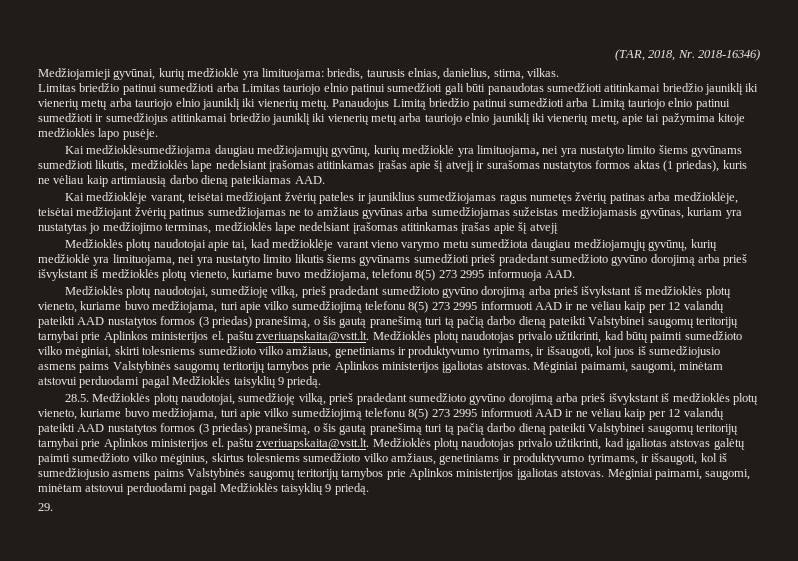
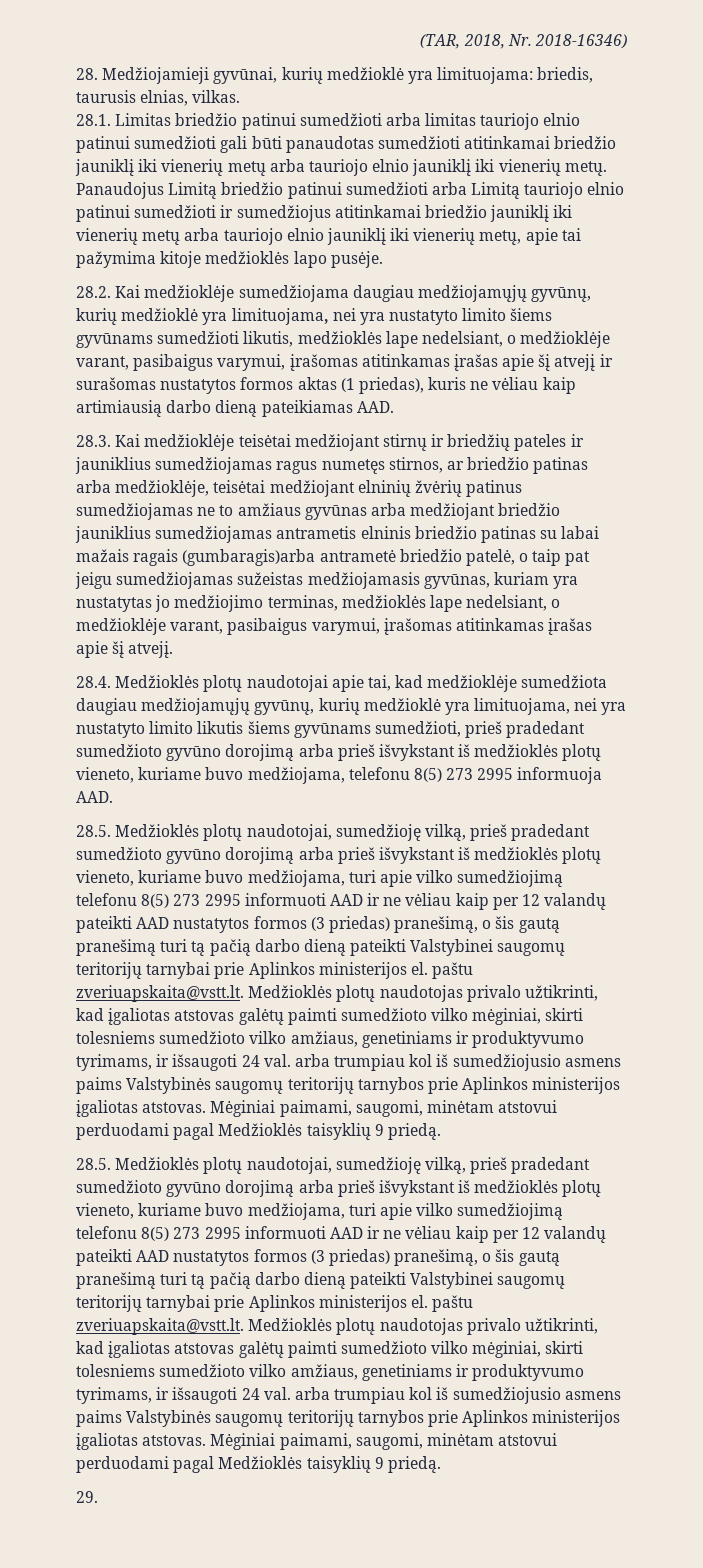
- Medžiojamieji gyvūnai, kurių medžioklė yra limituojama: briedis, taurusis elnias, danielius, stirna, vilkas.
+ 28. Medžiojamieji gyvūnai, kurių medžioklė yra limituojama: briedis, taurusis elnias, vilkas.
- Limitas briedžio patinui sumedžioti arba Limitas tauriojo elnio patinui sumedžioti gali būti panaudotas sumedžioti atitinkamai briedžio jauniklį iki vienerių metų arba tauriojo elnio jauniklį iki vienerių metų.
+ 28.1. Limitas briedžio patinui sumedžioti arba limitas tauriojo elnio patinui sumedžioti gali būti panaudotas sumedžioti atitinkamai briedžio jauniklį iki vienerių metų arba tauriojo elnio jauniklį iki vienerių metų.
- Kai medžioklėsumedžiojama daugiau medžiojamųjų gyvūnų, kurių medžioklė yra limituojama, nei yra nustatyto limito šiems gyvūnams sumedžioti likutis, medžioklės lape nedelsiant įrašomas atitinkamas įrašas apie šį atvejį ir surašomas nustatytos formos aktas (1 priedas), kuris ne vėliau kaip artimiausią darbo dieną pateikiamas AAD.
+ 28.2. Kai medžioklėje sumedžiojama daugiau medžiojamųjų gyvūnų, kurių medžioklė yra limituojama, nei yra nustatyto limito šiems gyvūnams sumedžioti likutis, medžioklės lape nedelsiant, o medžioklėje varant, pasibaigus varymui, įrašomas atitinkamas įrašas apie šį atvejį ir surašomas nustatytos formos aktas (1 priedas), kuris ne vėliau kaip artimiausią darbo dieną pateikiamas AAD.
- Kai medžioklėje varant, teisėtai medžiojant žvėrių pateles ir jauniklius sumedžiojamas ragus numetęs žvėrių patinas arba medžioklėje, teisėtai medžiojant žvėrių patinus sumedžiojamas ne to amžiaus gyvūnas arba sumedžiojamas sužeistas medžiojamasis gyvūnas, kuriam yra nustatytas jo medžiojimo terminas, medžioklės lape nedelsiant įrašomas atitinkamas įrašas apie šį atvejį
- Medžioklės plotų naudotojai apie tai, kad medžioklėje varant vieno varymo metu sumedžiota daugiau medžiojamųjų gyvūnų, kurių medžioklė yra limituojama, nei yra nustatyto limito likutis šiems gyvūnams sumedžioti prieš pradedant sumedžioto gyvūno dorojimą arba prieš išvykstant iš medžioklės plotų vieneto, kuriame buvo medžiojama, telefonu 8(5) 273 2995 informuoja AAD.
- Medžioklės plotų naudotojai, sumedžioję vilką, prieš pradedant sumedžioto gyvūno dorojimą arba prieš išvykstant iš medžioklės plotų vieneto, kuriame buvo medžiojama, turi apie vilko sumedžiojimą telefonu 8(5) 273 2995 informuoti AAD ir ne vėliau kaip per 12 valandų pateikti AAD nustatytos formos (3 priedas) pranešimą, o šis gautą pranešimą turi tą pačią darbo dieną pateikti Valstybinei saugomų teritorijų tarnybai prie Aplinkos ministerijos el. paštu zveriuapskaita@vstt.lt. Medžioklės plotų naudotojas privalo užtikrinti, kad būtų paimti sumedžioto vilko mėginiai, skirti tolesniems sumedžioto vilko amžiaus, genetiniams ir produktyvumo tyrimams, ir išsaugoti, kol juos iš sumedžiojusio asmens paims Valstybinės saugomų teritorijų tarnybos prie Aplinkos ministerijos įgaliotas atstovas. Mėginiai paimami, saugomi, minėtam atstovui perduodami pagal Medžioklės taisyklių 9 priedą.
- 28.5. Medžioklės plotų naudotojai, sumedžioję vilką, prieš pradedant sumedžioto gyvūno dorojimą arba prieš išvykstant iš medžioklės plotų vieneto, kuriame buvo medžiojama, turi apie vilko sumedžiojimą telefonu 8(5) 273 2995 informuoti AAD ir ne vėliau kaip per 12 valandų pateikti AAD nustatytos formos (3 priedas) pranešimą, o šis gautą pranešimą turi tą pačią darbo dieną pateikti Valstybinei saugomų teritorijų tarnybai prie Aplinkos ministerijos el. paštu zveriuapskaita@vstt.lt. Medžioklės plotų naudotojas privalo užtikrinti, kad įgaliotas atstovas galėtų paimti sumedžioto vilko mėginius, skirtus tolesniems sumedžioto vilko amžiaus, genetiniams ir produktyvumo tyrimams, ir išsaugoti, kol iš sumedžiojusio asmens paims Valstybinės saugomų teritorijų tarnybos prie Aplinkos ministerijos įgaliotas atstovas.
+ 28.3. Kai medžioklėje teisėtai medžiojant stirnų ir briedžių pateles ir jauniklius sumedžiojamas ragus numetęs stirnos, ar briedžio patinas arba medžioklėje, teisėtai medžiojant elninių žvėrių patinus sumedžiojamas ne to amžiaus gyvūnas arba medžiojant briedžio jauniklius sumedžiojamas antrametis elninis briedžio patinas su labai mažais ragais (gumbaragis)arba antrametė briedžio patelė, o taip pat jeigu sumedžiojamas sužeistas medžiojamasis gyvūnas, kuriam yra nustatytas jo medžiojimo terminas, medžioklės lape nedelsiant, o medžioklėje varant, pasibaigus varymui, įrašomas atitinkamas įrašas apie šį atvejį.
+ 28.4. Medžioklės plotų naudotojai apie tai, kad medžioklėje sumedžiota daugiau medžiojamųjų gyvūnų, kurių medžioklė yra limituojama, nei yra nustatyto limito likutis šiems gyvūnams sumedžioti, prieš pradedant sumedžioto gyvūno dorojimą arba prieš išvykstant iš medžioklės plotų vieneto, kuriame buvo medžiojama, telefonu 8(5) 273 2995 informuoja AAD.
+ 28.5. Medžioklės plotų naudotojai, sumedžioję vilką, prieš pradedant sumedžioto gyvūno dorojimą arba prieš išvykstant iš medžioklės plotų vieneto, kuriame buvo medžiojama, turi apie vilko sumedžiojimą telefonu 8(5) 273 2995 informuoti AAD ir ne vėliau kaip per 12 valandų pateikti AAD nustatytos formos (3 priedas) pranešimą, o šis gautą pranešimą turi tą pačią darbo dieną pateikti Valstybinei saugomų teritorijų tarnybai prie Aplinkos ministerijos el. paštu zveriuapskaita@vstt.lt. Medžioklės plotų naudotojas privalo užtikrinti, kad įgaliotas atstovas galėtų paimti sumedžioto vilko mėginiai, skirti tolesniems sumedžioto vilko amžiaus, genetiniams ir produktyvumo tyrimams, ir išsaugoti 24 val. arba trumpiau kol iš sumedžiojusio asmens paims Valstybinės saugomų teritorijų tarnybos prie Aplinkos ministerijos įgaliotas atstovas. Mėginiai paimami, saugomi, minėtam atstovui perduodami pagal Medžioklės taisyklių 9 priedą.
+ 28.5. Medžioklės plotų naudotojai, sumedžioję vilką, prieš pradedant sumedžioto gyvūno dorojimą arba prieš išvykstant iš medžioklės plotų vieneto, kuriame buvo medžiojama, turi apie vilko sumedžiojimą telefonu 8(5) 273 2995 informuoti AAD ir ne vėliau kaip per 12 valandų pateikti AAD nustatytos formos (3 priedas) pranešimą, o šis gautą pranešimą turi tą pačią darbo dieną pateikti Valstybinei saugomų teritorijų tarnybai prie Aplinkos ministerijos el. paštu zveriuapskaita@vstt.lt. Medžioklės plotų naudotojas privalo užtikrinti, kad įgaliotas atstovas galėtų paimti sumedžioto vilko mėginiai, skirti tolesniems sumedžioto vilko amžiaus, genetiniams ir produktyvumo tyrimams, ir išsaugoti 24 val. arba trumpiau kol iš sumedžiojusio asmens paims Valstybinės saugomų teritorijų tarnybos prie Aplinkos ministerijos įgaliotas atstovas.

